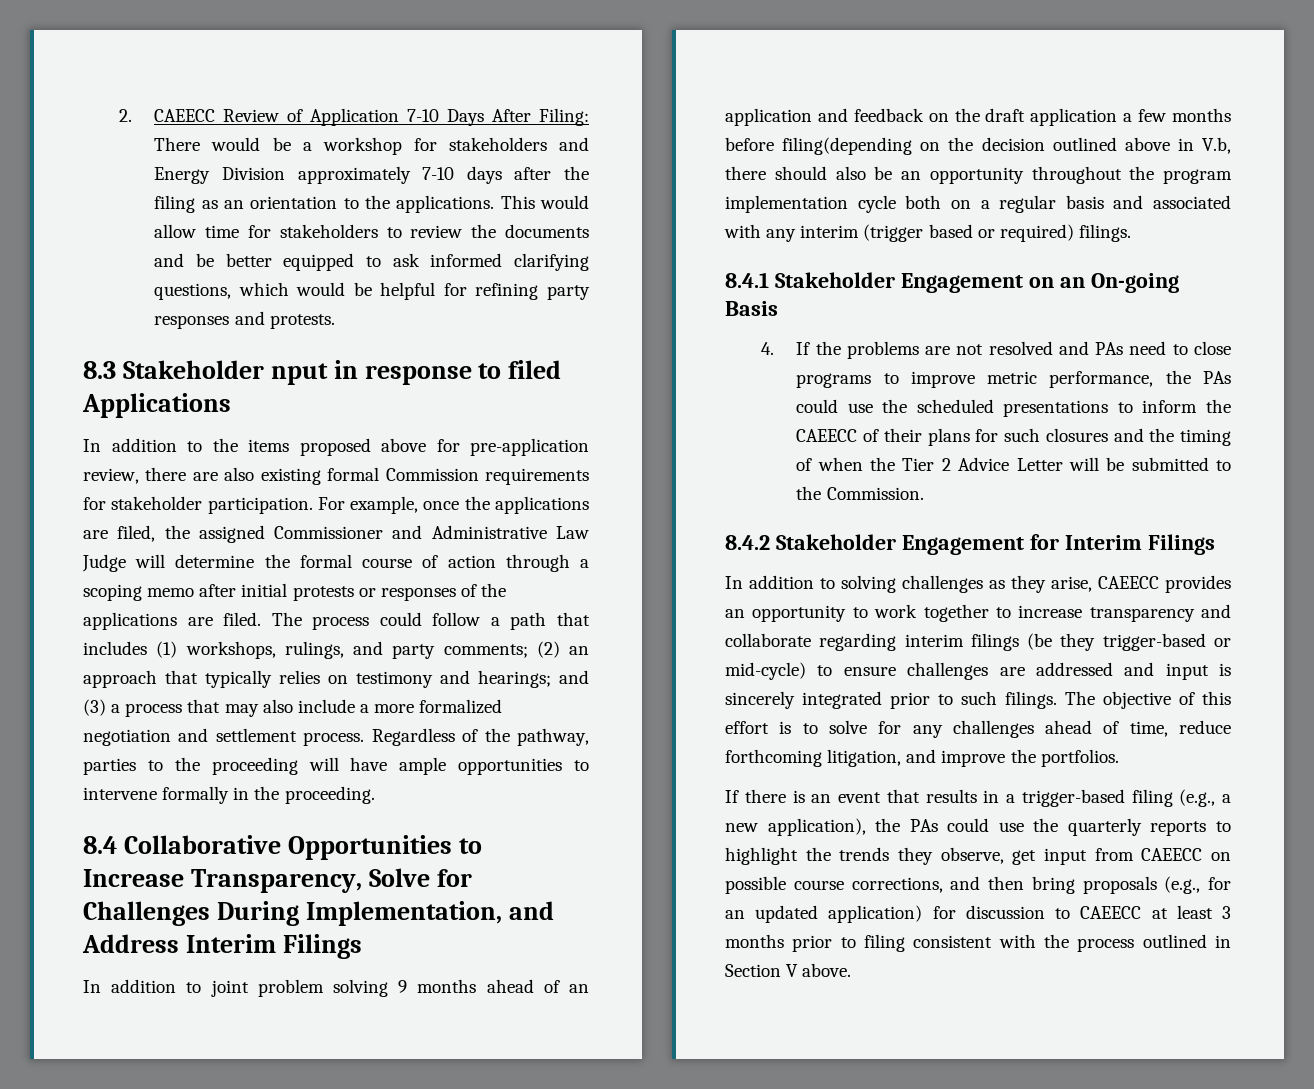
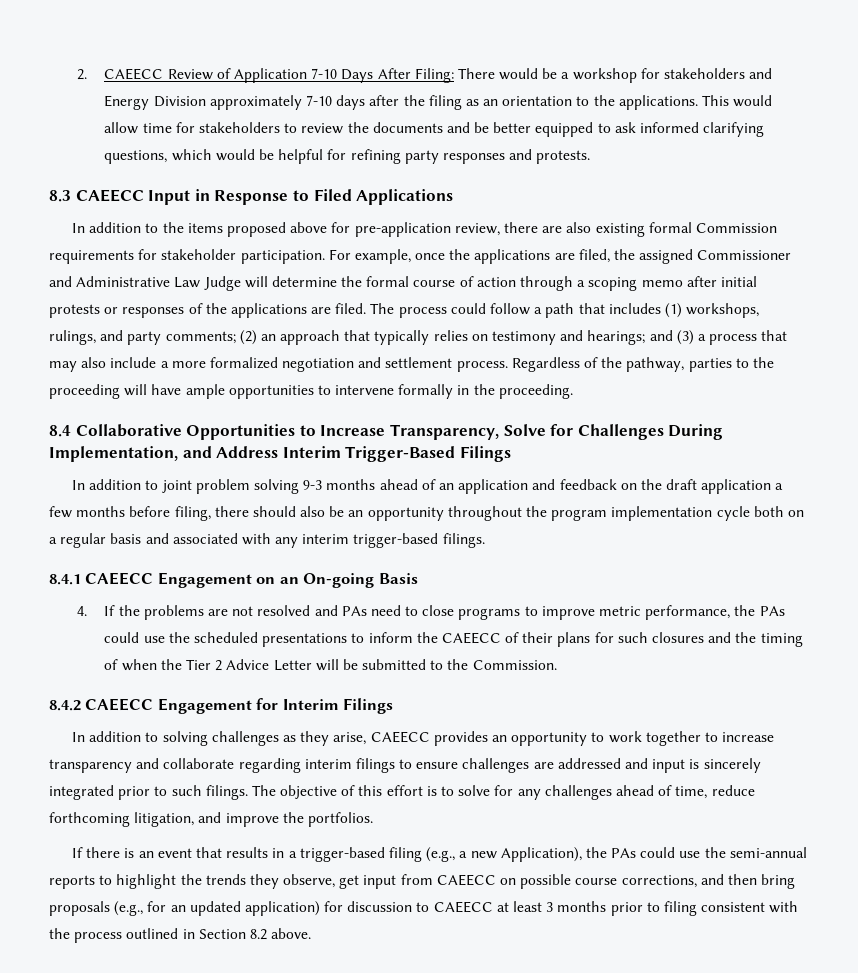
- 8.3 Stakeholder nput in response to filed Applications
+ 8.3 CAEECC Input in Response to Filed Applications
- 8.4 Collaborative Opportunities to Increase Transparency, Solve for Challenges During Implementation, and Address Interim Filings
+ 8.4 Collaborative Opportunities to Increase Transparency, Solve for Challenges During Implementation, and Address Interim Trigger-Based Filings
- In addition to joint problem solving 9 months ahead of an application and feedback on the draft application a few months before filing(depending on the decision outlined above in V.b, there should also be an opportunity throughout the program implementation cycle both on a regular basis and associated with any interim (trigger based or required) filings.
+ In addition to joint problem solving 9-3 months ahead of an application and feedback on the draft application a few months before filing, there should also be an opportunity throughout the program implementation cycle both on a regular basis and associated with any interim trigger-based filings.
- 8.4.1 Stakeholder Engagement on an On-going Basis
+ 8.4.1 CAEECC Engagement on an On-going Basis
- 8.4.2 Stakeholder Engagement for Interim Filings
+ 8.4.2 CAEECC Engagement for Interim Filings
- In addition to solving challenges as they arise, CAEECC provides an opportunity to work together to increase transparency and collaborate regarding interim filings (be they trigger-based or mid-cycle) to ensure challenges are addressed and input is sincerely integrated prior to such filings.
+ In addition to solving challenges as they arise, CAEECC provides an opportunity to work together to increase transparency and collaborate regarding interim filings to ensure challenges are addressed and input is sincerely integrated prior to such filings.
- If there is an event that results in a trigger-based filing (e.g., a new application), the PAs could use the quarterly reports to highlight the trends they observe, get input from CAEECC on possible course corrections, and then bring proposals (e.g., for an updated application) for discussion to CAEECC at least 3 months prior to filing consistent with the process outlined in Section V above.
+ If there is an event that results in a trigger-based filing (e.g., a new Application), the PAs could use the semi-annual reports to highlight the trends they observe, get input from CAEECC on possible course corrections, and then bring proposals (e.g., for an updated application) for discussion to CAEECC at least 3 months prior to filing consistent with the process outlined in Section 8.2 above.

